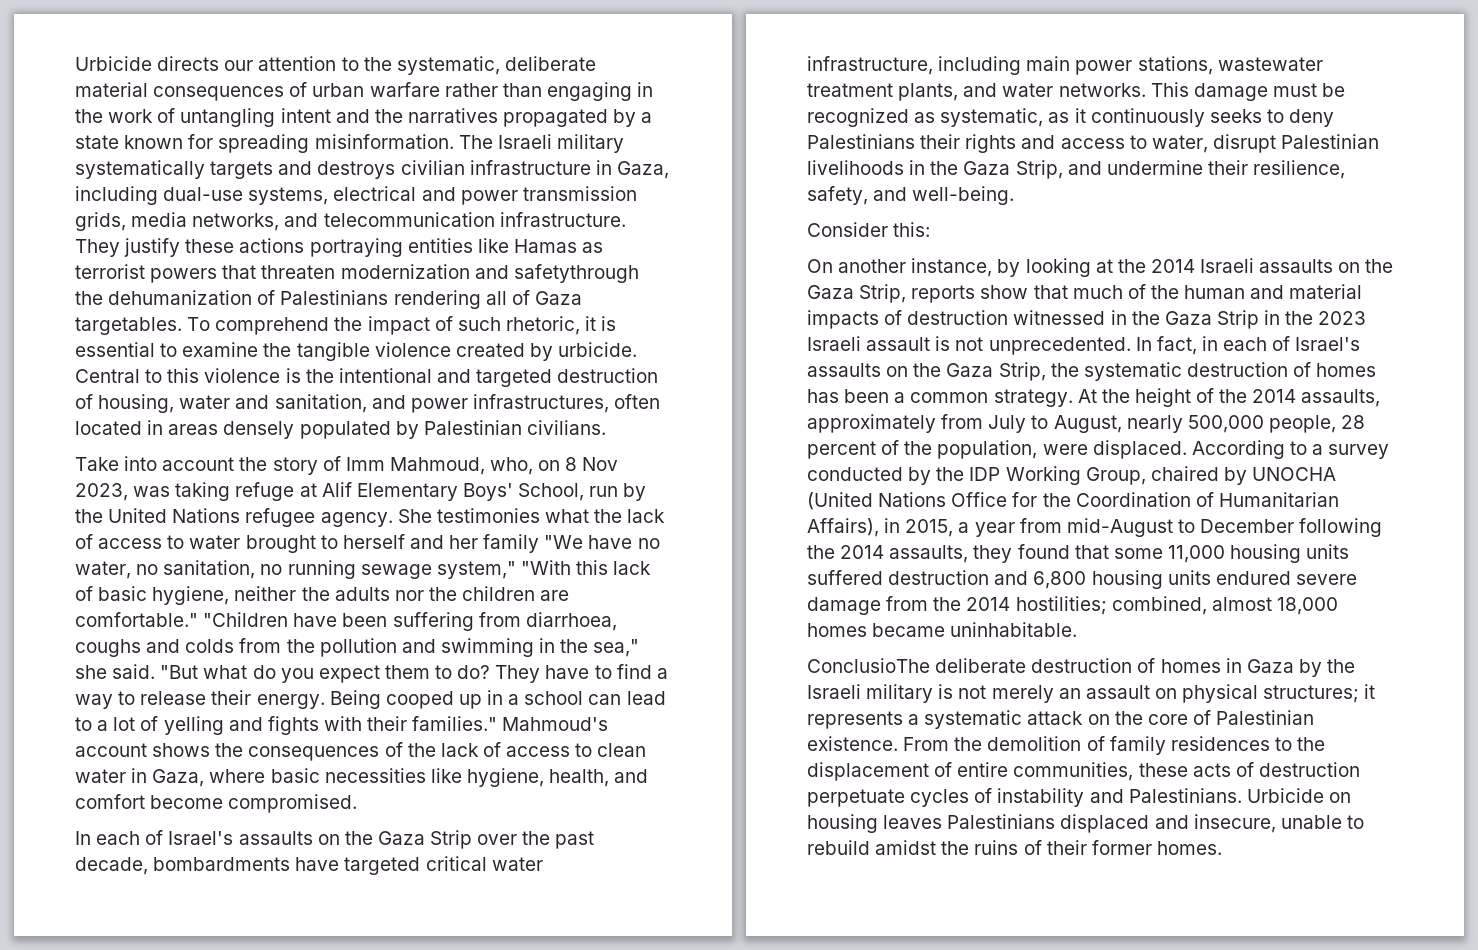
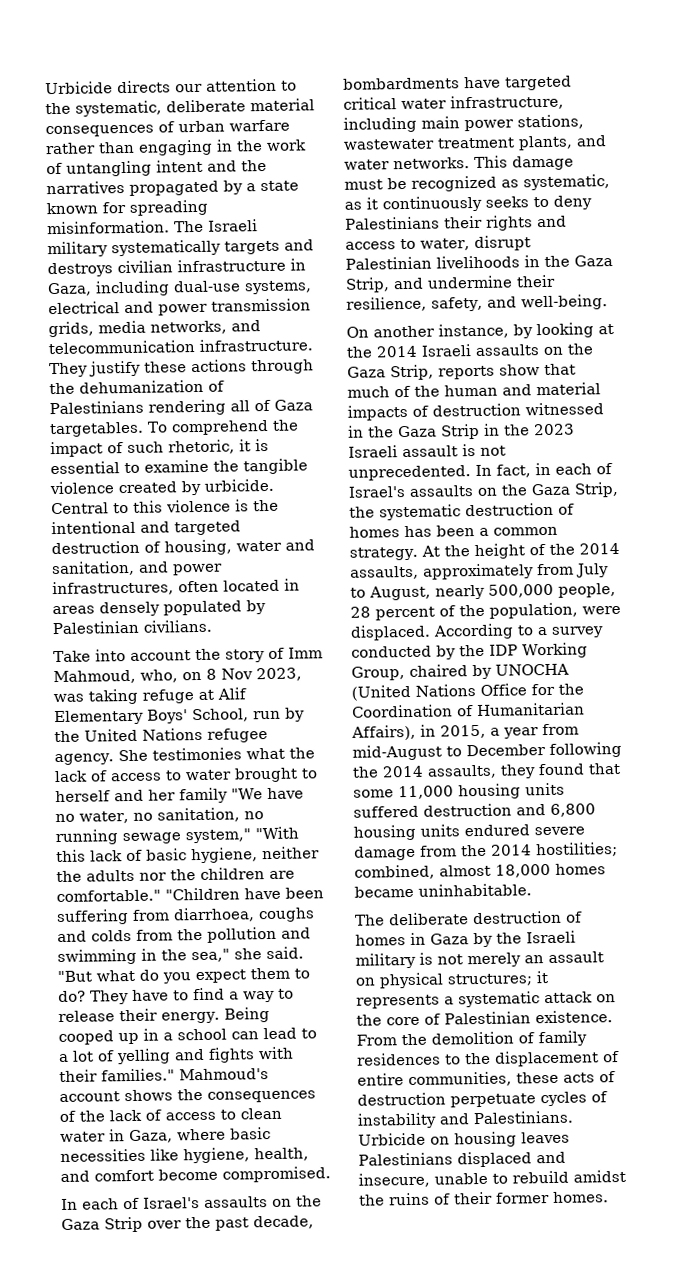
- They justify these actions portraying entities like Hamas as terrorist powers that threaten modernization and safetythrough the dehumanization of Palestinians rendering all of Gaza targetables.
+ They justify these actions through the dehumanization of Palestinians rendering all of Gaza targetables.
- Consider this:
- ConclusioThe deliberate destruction of homes in Gaza by the Israeli military is not merely an assault on physical structures; it represents a systematic attack on the core of Palestinian existence.
+ The deliberate destruction of homes in Gaza by the Israeli military is not merely an assault on physical structures; it represents a systematic attack on the core of Palestinian existence.

